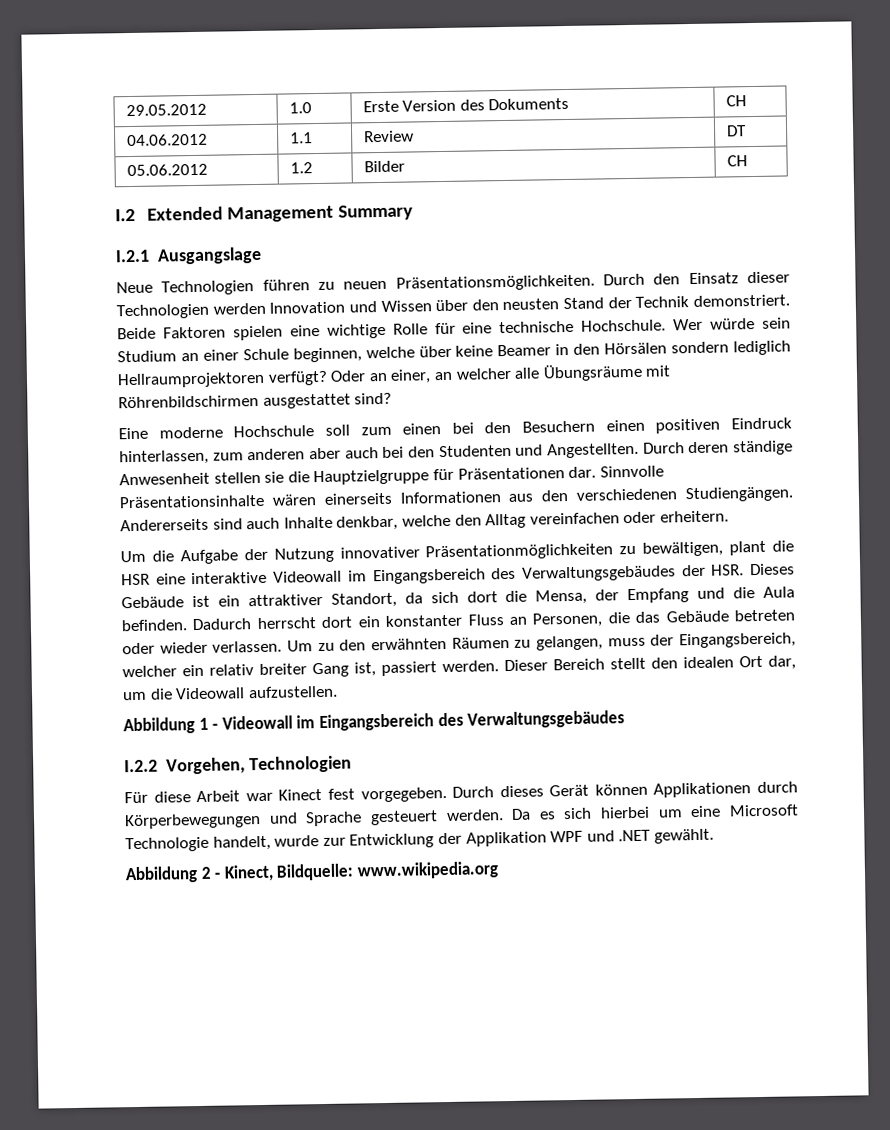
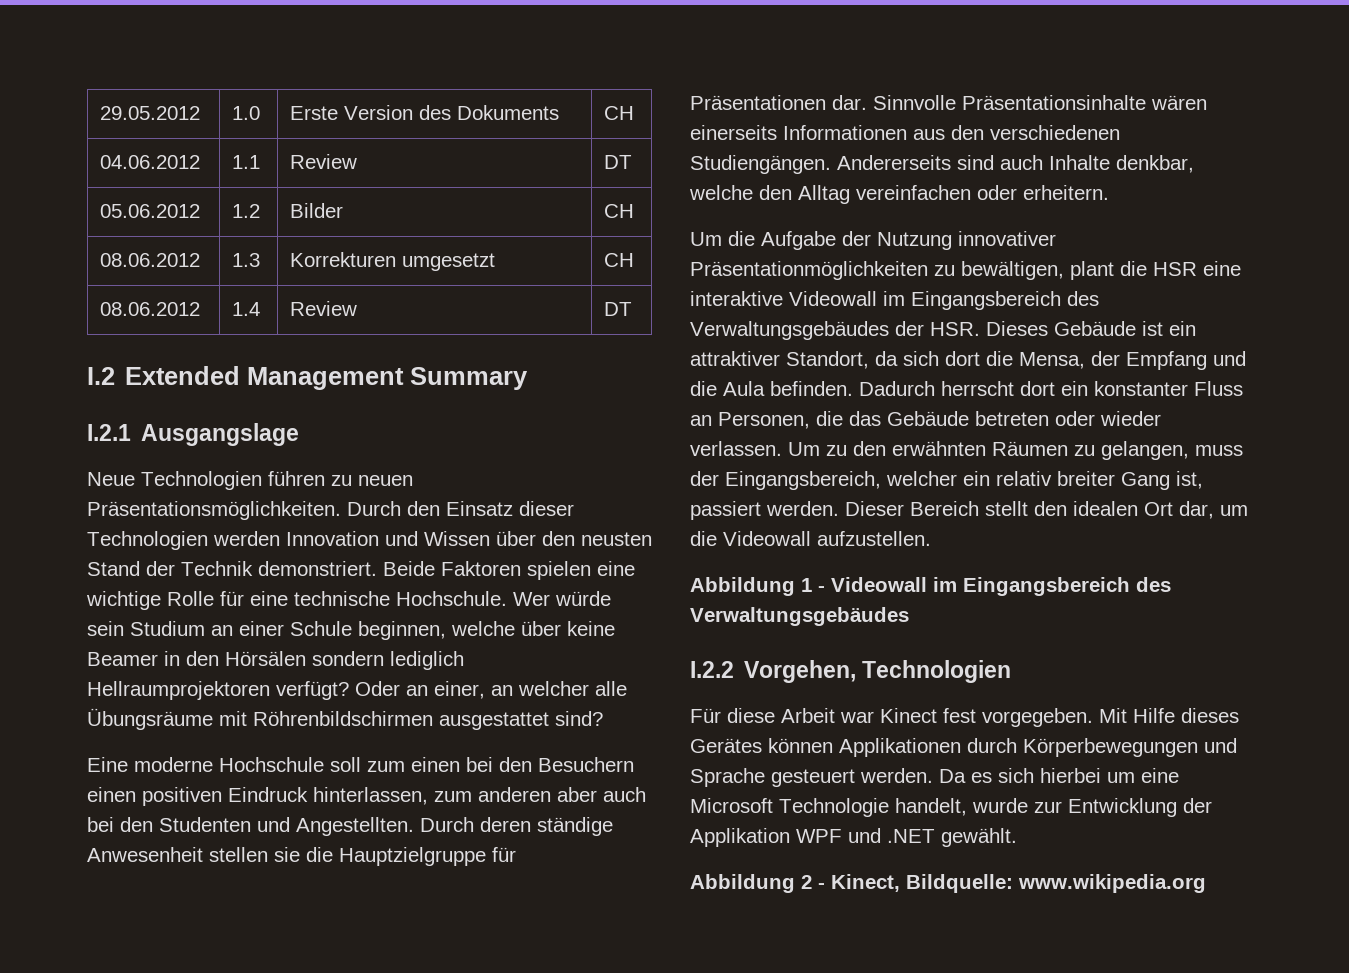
+ 08.06.2012 | 1.3 | Korrekturen umgesetzt | CH
+ 08.06.2012 | 1.4 | Review | DT
- Durch dieses Gerät können Applikationen durch Körperbewegungen und Sprache gesteuert werden.
+ Mit Hilfe dieses Gerätes können Applikationen durch Körperbewegungen und Sprache gesteuert werden.

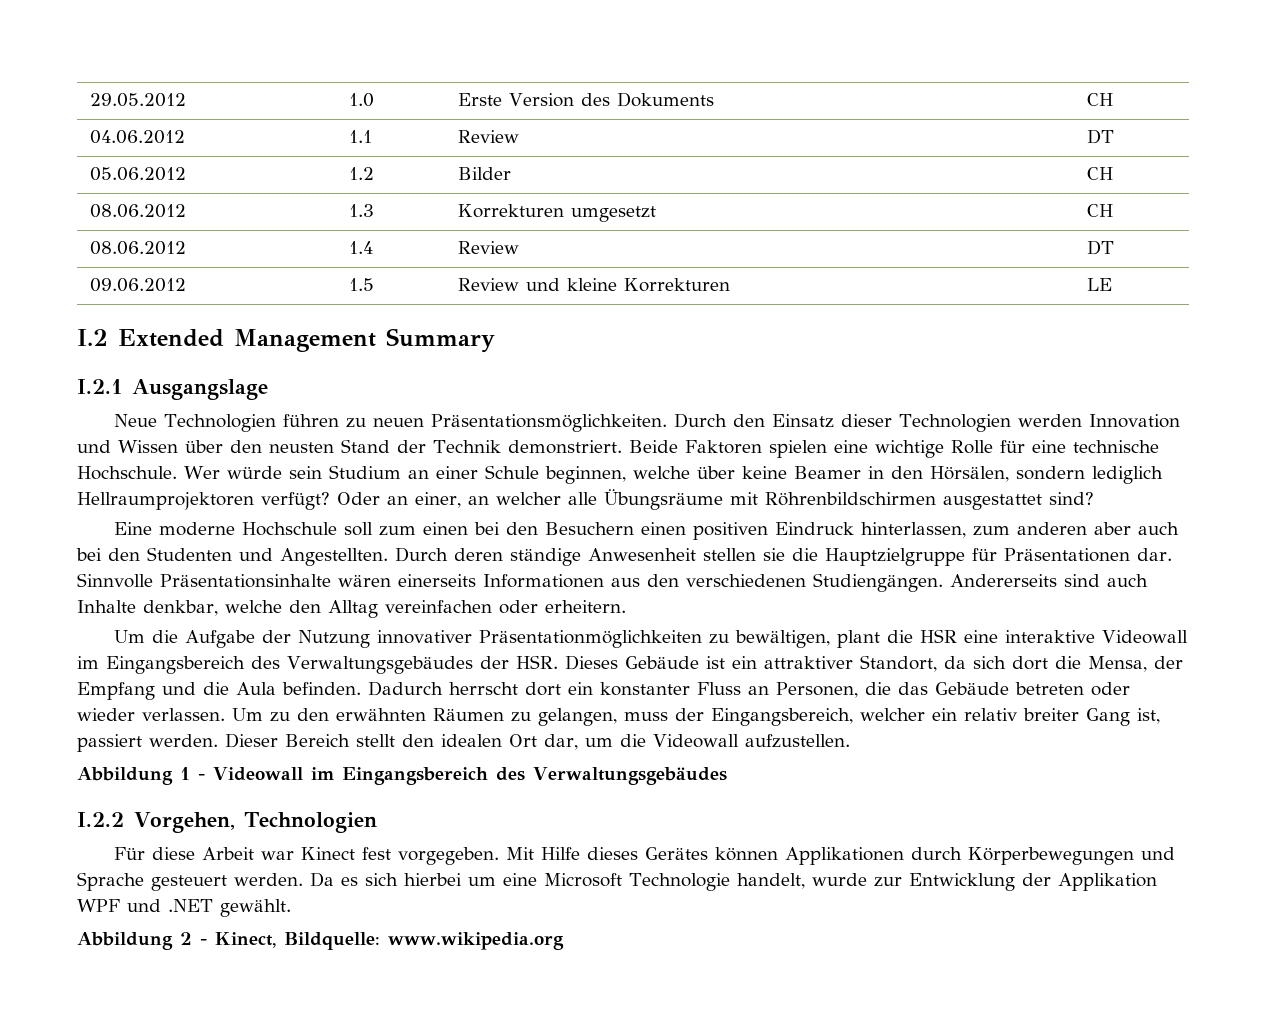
+ 09.06.2012 | 1.5 | Review und kleine Korrekturen | LE
- Wer würde sein Studium an einer Schule beginnen, welche über keine Beamer in den Hörsälen sondern lediglich Hellraumprojektoren verfügt?
+ Wer würde sein Studium an einer Schule beginnen, welche über keine Beamer in den Hörsälen, sondern lediglich Hellraumprojektoren verfügt?

